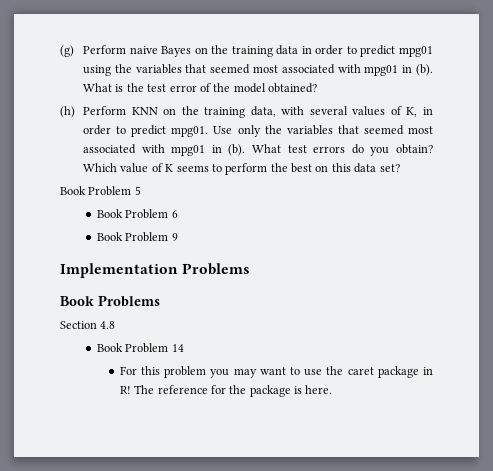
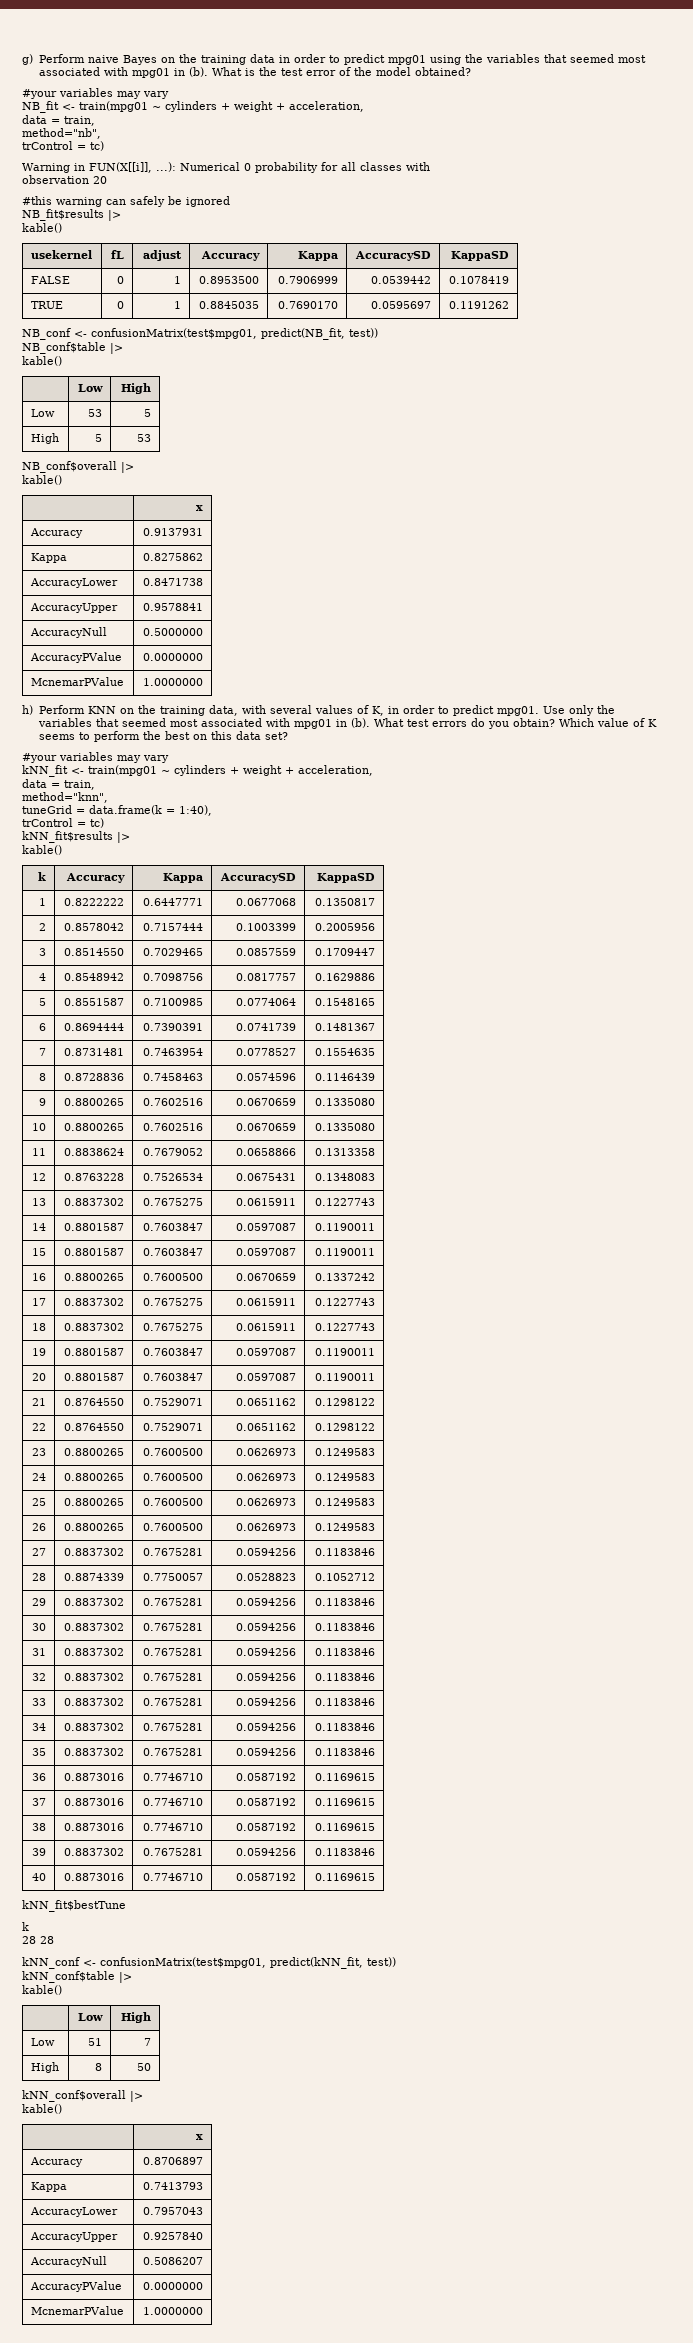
- (g) Perform naive Bayes on the training data in order to predict mpg01 using the variables that seemed most associated with mpg01 in (b).
+ g) Perform naive Bayes on the training data in order to predict mpg01 using the variables that seemed most associated with mpg01 in (b).
  What is the test error of the model obtained?
- (h) Perform KNN on the training data, with several values of K, in order to predict mpg01.
+ #your variables may vary
+ NB_fit <- train(mpg01 ~ cylinders + weight + acceleration,
+ data = train,
+ method="nb",
+ trControl = tc)
+ Warning in FUN(X[[i]], ...): Numerical 0 probability for all classes with
+ observation 20
+ #this warning can safely be ignored
+ NB_fit$results |>
+ kable()
+ usekernel | fL | adjust | Accuracy | Kappa | AccuracySD | KappaSD
+ FALSE | 0 | 1 | 0.8953500 | 0.7906999 | 0.0539442 | 0.1078419
+ TRUE | 0 | 1 | 0.8845035 | 0.7690170 | 0.0595697 | 0.1191262
+ NB_conf <- confusionMatrix(test$mpg01, predict(NB_fit, test))
+ NB_conf$table |>
+ kable()
+ | Low | High
+ Low | 53 | 5
+ High | 5 | 53
+ NB_conf$overall |>
+ kable()
+ | x
+ Accuracy | 0.9137931
+ Kappa | 0.8275862
+ AccuracyLower | 0.8471738
+ AccuracyUpper | 0.9578841
+ AccuracyNull | 0.5000000
+ AccuracyPValue | 0.0000000
+ McnemarPValue | 1.0000000
+ h) Perform KNN on the training data, with several values of K, in order to predict mpg01.
  Which value of K seems to perform the best on this data set?
- Book Problem 5
- Book Problem 6
- Book Problem 9
- Implementation Problems
- Book Problems
- Section 4.8
- Book Problem 14
- For this problem you may want to use the caret package in R! The reference for the package is here.
+ #your variables may vary
+ kNN_fit <- train(mpg01 ~ cylinders + weight + acceleration,
+ data = train,
+ method="knn",
+ tuneGrid = data.frame(k = 1:40),
+ trControl = tc)
+ kNN_fit$results |>
+ kable()
+ k | Accuracy | Kappa | AccuracySD | KappaSD
+ 1 | 0.8222222 | 0.6447771 | 0.0677068 | 0.1350817
+ 2 | 0.8578042 | 0.7157444 | 0.1003399 | 0.2005956
+ 3 | 0.8514550 | 0.7029465 | 0.0857559 | 0.1709447
+ 4 | 0.8548942 | 0.7098756 | 0.0817757 | 0.1629886
+ 5 | 0.8551587 | 0.7100985 | 0.0774064 | 0.1548165
+ 6 | 0.8694444 | 0.7390391 | 0.0741739 | 0.1481367
+ 7 | 0.8731481 | 0.7463954 | 0.0778527 | 0.1554635
+ 8 | 0.8728836 | 0.7458463 | 0.0574596 | 0.1146439
+ 9 | 0.8800265 | 0.7602516 | 0.0670659 | 0.1335080
+ 10 | 0.8800265 | 0.7602516 | 0.0670659 | 0.1335080
+ 11 | 0.8838624 | 0.7679052 | 0.0658866 | 0.1313358
+ 12 | 0.8763228 | 0.7526534 | 0.0675431 | 0.1348083
+ 13 | 0.8837302 | 0.7675275 | 0.0615911 | 0.1227743
+ 14 | 0.8801587 | 0.7603847 | 0.0597087 | 0.1190011
+ 15 | 0.8801587 | 0.7603847 | 0.0597087 | 0.1190011
+ 16 | 0.8800265 | 0.7600500 | 0.0670659 | 0.1337242
+ 17 | 0.8837302 | 0.7675275 | 0.0615911 | 0.1227743
+ 18 | 0.8837302 | 0.7675275 | 0.0615911 | 0.1227743
+ 19 | 0.8801587 | 0.7603847 | 0.0597087 | 0.1190011
+ 20 | 0.8801587 | 0.7603847 | 0.0597087 | 0.1190011
+ 21 | 0.8764550 | 0.7529071 | 0.0651162 | 0.1298122
+ 22 | 0.8764550 | 0.7529071 | 0.0651162 | 0.1298122
+ 23 | 0.8800265 | 0.7600500 | 0.0626973 | 0.1249583
+ 24 | 0.8800265 | 0.7600500 | 0.0626973 | 0.1249583
+ 25 | 0.8800265 | 0.7600500 | 0.0626973 | 0.1249583
+ 26 | 0.8800265 | 0.7600500 | 0.0626973 | 0.1249583
+ 27 | 0.8837302 | 0.7675281 | 0.0594256 | 0.1183846
+ 28 | 0.8874339 | 0.7750057 | 0.0528823 | 0.1052712
+ 29 | 0.8837302 | 0.7675281 | 0.0594256 | 0.1183846
+ 30 | 0.8837302 | 0.7675281 | 0.0594256 | 0.1183846
+ 31 | 0.8837302 | 0.7675281 | 0.0594256 | 0.1183846
+ 32 | 0.8837302 | 0.7675281 | 0.0594256 | 0.1183846
+ 33 | 0.8837302 | 0.7675281 | 0.0594256 | 0.1183846
+ 34 | 0.8837302 | 0.7675281 | 0.0594256 | 0.1183846
+ 35 | 0.8837302 | 0.7675281 | 0.0594256 | 0.1183846
+ 36 | 0.8873016 | 0.7746710 | 0.0587192 | 0.1169615
+ 37 | 0.8873016 | 0.7746710 | 0.0587192 | 0.1169615
+ 38 | 0.8873016 | 0.7746710 | 0.0587192 | 0.1169615
+ 39 | 0.8837302 | 0.7675281 | 0.0594256 | 0.1183846
+ 40 | 0.8873016 | 0.7746710 | 0.0587192 | 0.1169615
+ kNN_fit$bestTune
+ k
+ 28 28
+ kNN_conf <- confusionMatrix(test$mpg01, predict(kNN_fit, test))
+ kNN_conf$table |>
+ kable()
+ | Low | High
+ Low | 51 | 7
+ High | 8 | 50
+ kNN_conf$overall |>
+ kable()
+ | x
+ Accuracy | 0.8706897
+ Kappa | 0.7413793
+ AccuracyLower | 0.7957043
+ AccuracyUpper | 0.9257840
+ AccuracyNull | 0.5086207
+ AccuracyPValue | 0.0000000
+ McnemarPValue | 1.0000000

